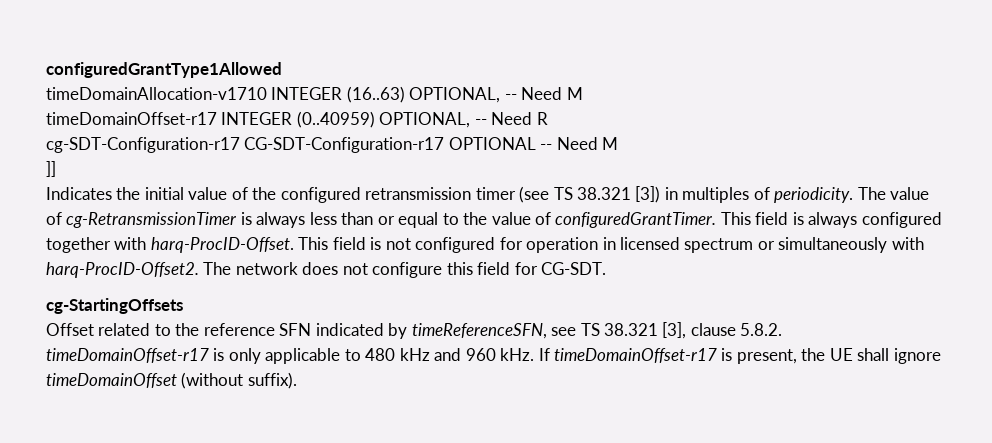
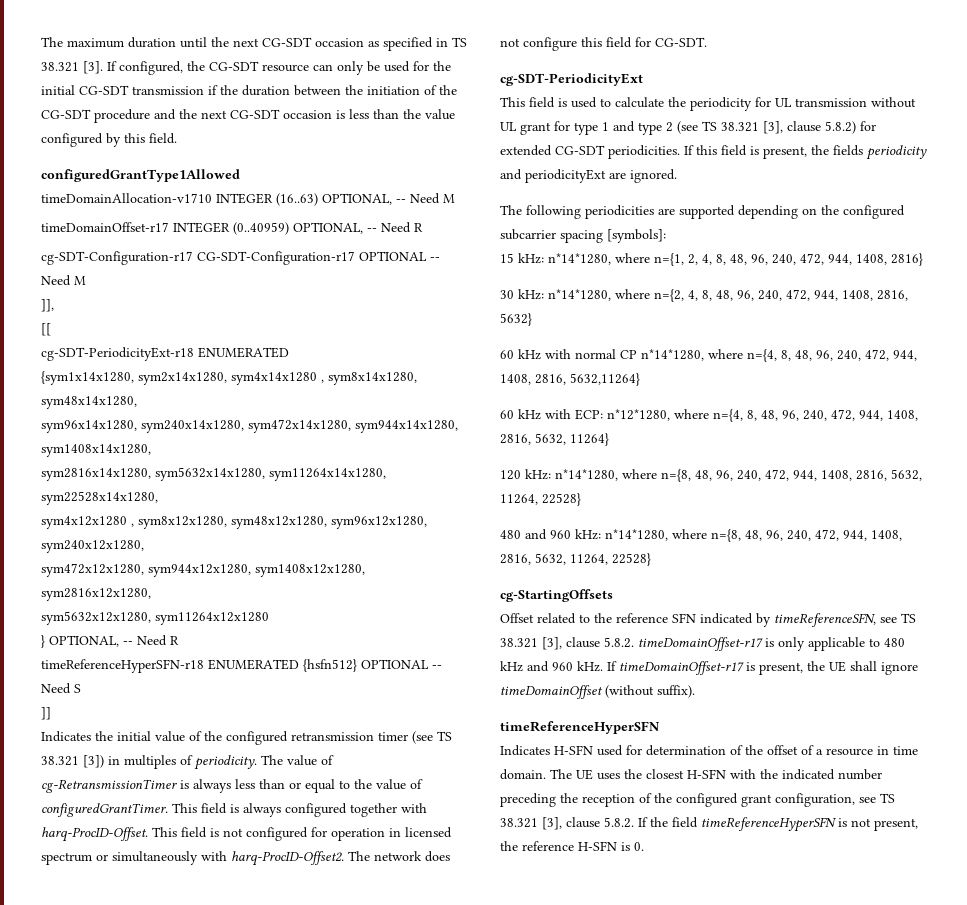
+ The maximum duration until the next CG-SDT occasion as specified in TS 38.321 [3]. If configured, the CG-SDT resource can only be used for the initial CG-SDT transmission if the duration between the initiation of the CG-SDT procedure and the next CG-SDT occasion is less than the value configured by this field.
+ ]],
+ [[
+ cg-SDT-PeriodicityExt-r18 ENUMERATED
+ {sym1x14x1280, sym2x14x1280, sym4x14x1280 , sym8x14x1280, sym48x14x1280,
+ sym96x14x1280, sym240x14x1280, sym472x14x1280, sym944x14x1280, sym1408x14x1280,
+ sym2816x14x1280, sym5632x14x1280, sym11264x14x1280, sym22528x14x1280,
+ sym4x12x1280 , sym8x12x1280, sym48x12x1280, sym96x12x1280, sym240x12x1280,
+ sym472x12x1280, sym944x12x1280, sym1408x12x1280, sym2816x12x1280,
+ sym5632x12x1280, sym11264x12x1280
+ } OPTIONAL, -- Need R
+ timeReferenceHyperSFN-r18 ENUMERATED {hsfn512} OPTIONAL -- Need S
+ cg-SDT-PeriodicityExt
+ This field is used to calculate the periodicity for UL transmission without UL grant for type 1 and type 2 (see TS 38.321 [3], clause 5.8.2) for extended CG-SDT periodicities. If this field is present, the fields periodicity and periodicityExt are ignored.
+ The following periodicities are supported depending on the configured subcarrier spacing [symbols]:
+ 15 kHz: n*14*1280, where n={1, 2, 4, 8, 48, 96, 240, 472, 944, 1408, 2816}
+ 30 kHz: n*14*1280, where n={2, 4, 8, 48, 96, 240, 472, 944, 1408, 2816, 5632}
+ 60 kHz with normal CP n*14*1280, where n={4, 8, 48, 96, 240, 472, 944, 1408, 2816, 5632,11264}
+ 60 kHz with ECP: n*12*1280, where n={4, 8, 48, 96, 240, 472, 944, 1408, 2816, 5632, 11264}
+ 120 kHz: n*14*1280, where n={8, 48, 96, 240, 472, 944, 1408, 2816, 5632, 11264, 22528}
+ 480 and 960 kHz: n*14*1280, where n={8, 48, 96, 240, 472, 944, 1408, 2816, 5632, 11264, 22528}
  If timeDomainOffset-r17 is present, the UE shall ignore timeDomainOffset (without suffix).
+ timeReferenceHyperSFN
+ Indicates H-SFN used for determination of the offset of a resource in time domain. The UE uses the closest H-SFN with the indicated number preceding the reception of the configured grant configuration, see TS 38.321 [3], clause 5.8.2. If the field timeReferenceHyperSFN is not present, the reference H-SFN is 0.

